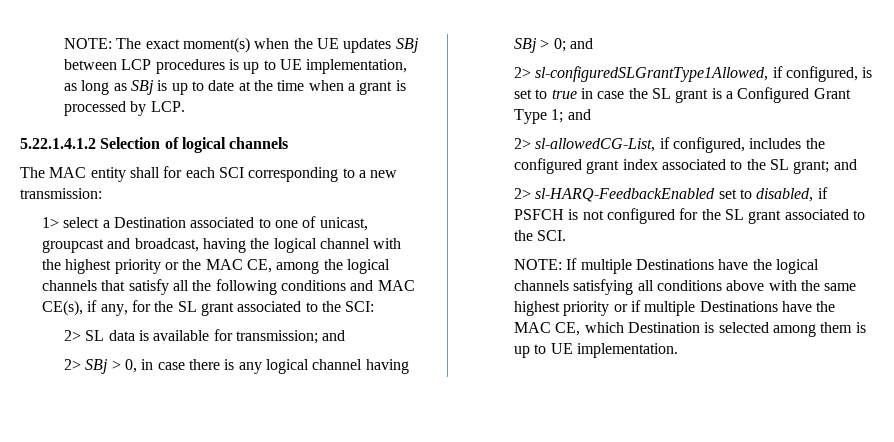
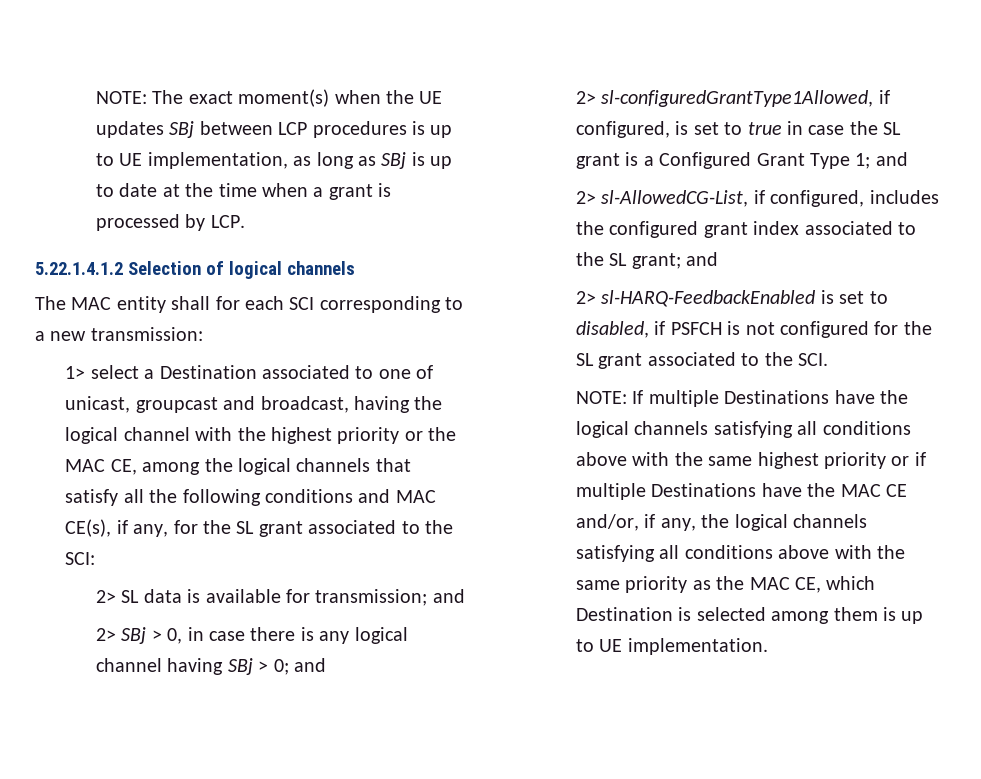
- 2> sl-configuredSLGrantType1Allowed, if configured, is set to true in case the SL grant is a Configured Grant Type 1; and
+ 2> sl-configuredGrantType1Allowed, if configured, is set to true in case the SL grant is a Configured Grant Type 1; and
- 2> sl-allowedCG-List, if configured, includes the configured grant index associated to the SL grant; and
+ 2> sl-AllowedCG-List, if configured, includes the configured grant index associated to the SL grant; and
- 2> sl-HARQ-FeedbackEnabled set to disabled, if PSFCH is not configured for the SL grant associated to the SCI.
+ 2> sl-HARQ-FeedbackEnabled is set to disabled, if PSFCH is not configured for the SL grant associated to the SCI.
- NOTE: If multiple Destinations have the logical channels satisfying all conditions above with the same highest priority or if multiple Destinations have the MAC CE, which Destination is selected among them is up to UE implementation.
+ NOTE: If multiple Destinations have the logical channels satisfying all conditions above with the same highest priority or if multiple Destinations have the MAC CE and/or, if any, the logical channels satisfying all conditions above with the same priority as the MAC CE, which Destination is selected among them is up to UE implementation.

